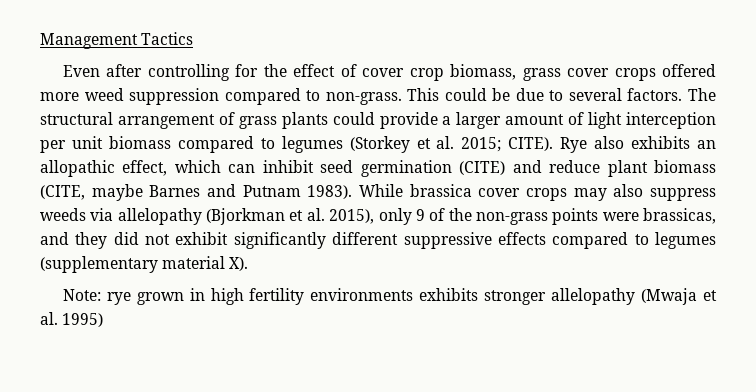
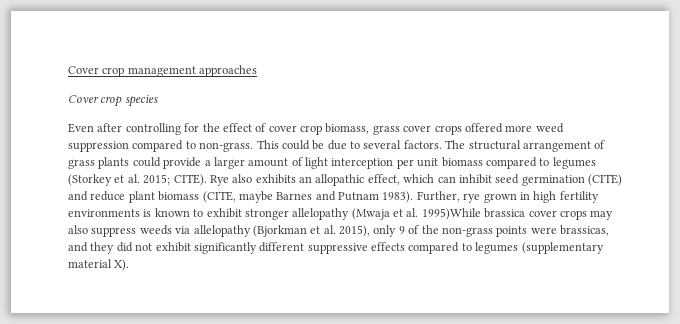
- Management Tactics
+ Cover crop management approaches
+ Cover crop species
- While brassica cover crops may also suppress weeds via allelopathy (Bjorkman et al. 2015), only 9 of the non-grass points were brassicas, and they did not exhibit significantly different suppressive effects compared to legumes (supplementary material X).
+ Further, rye grown in high fertility environments is known to exhibit stronger allelopathy (Mwaja et al. 1995)While brassica cover crops may also suppress weeds via allelopathy (Bjorkman et al. 2015), only 9 of the non-grass points were brassicas, and they did not exhibit significantly different suppressive effects compared to legumes (supplementary material X).
- Note: rye grown in high fertility environments exhibits stronger allelopathy (Mwaja et al. 1995)

